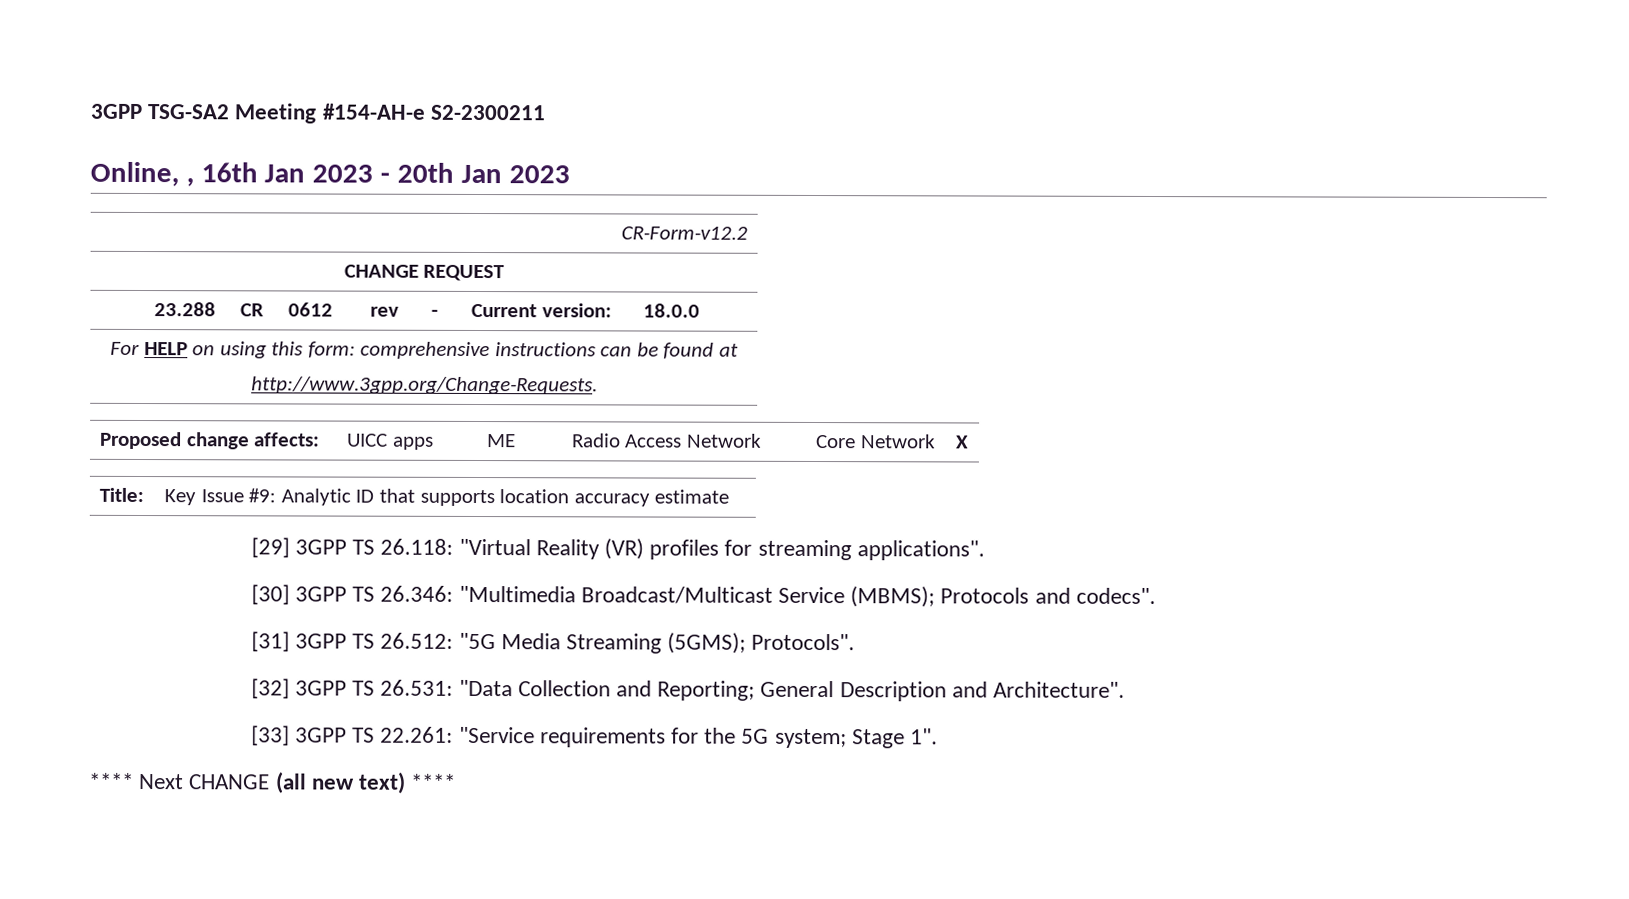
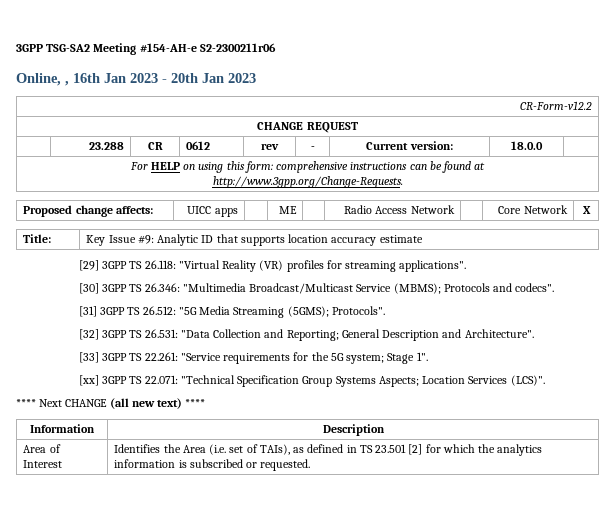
- 3GPP TSG-SA2 Meeting #154-AH-e S2-2300211
+ 3GPP TSG-SA2 Meeting #154-AH-e S2-2300211r06
+ [xx] 3GPP TS 22.071: "Technical Specification Group Systems Aspects; Location Services (LCS)".
+ Information | Description
+ Area of Interest | Identifies the Area (i.e. set of TAIs), as defined in TS 23.501 [2] for which the analytics information is subscribed or requested.

